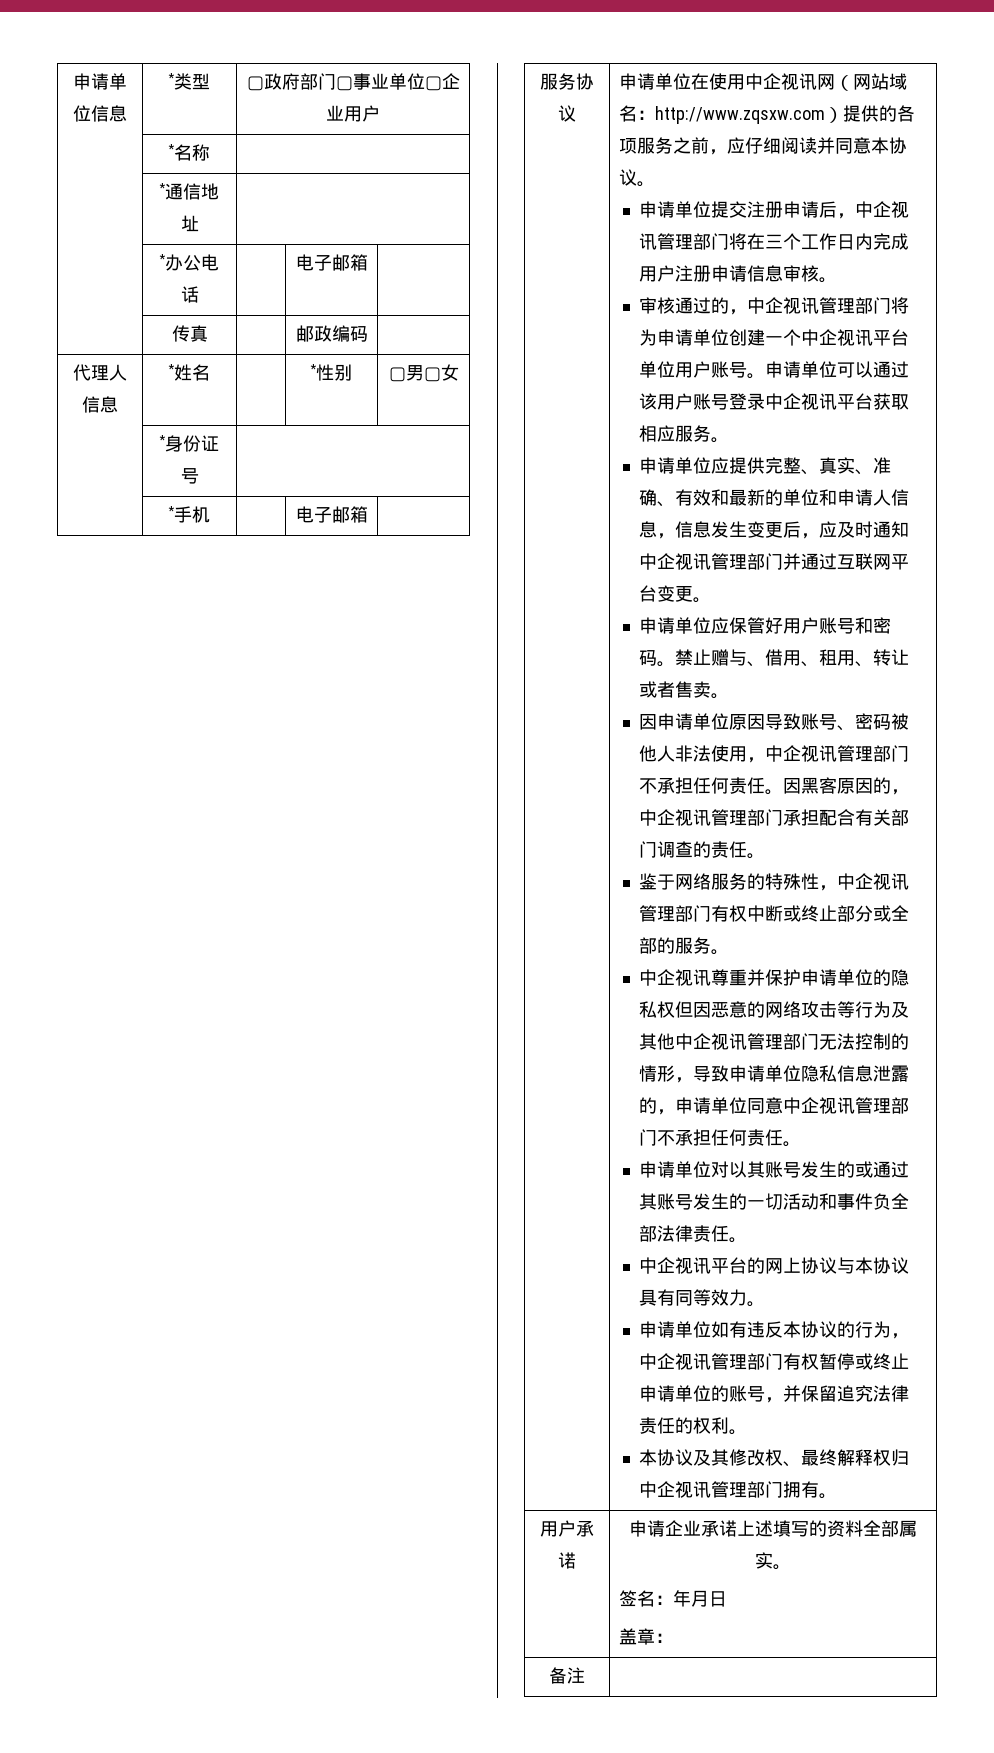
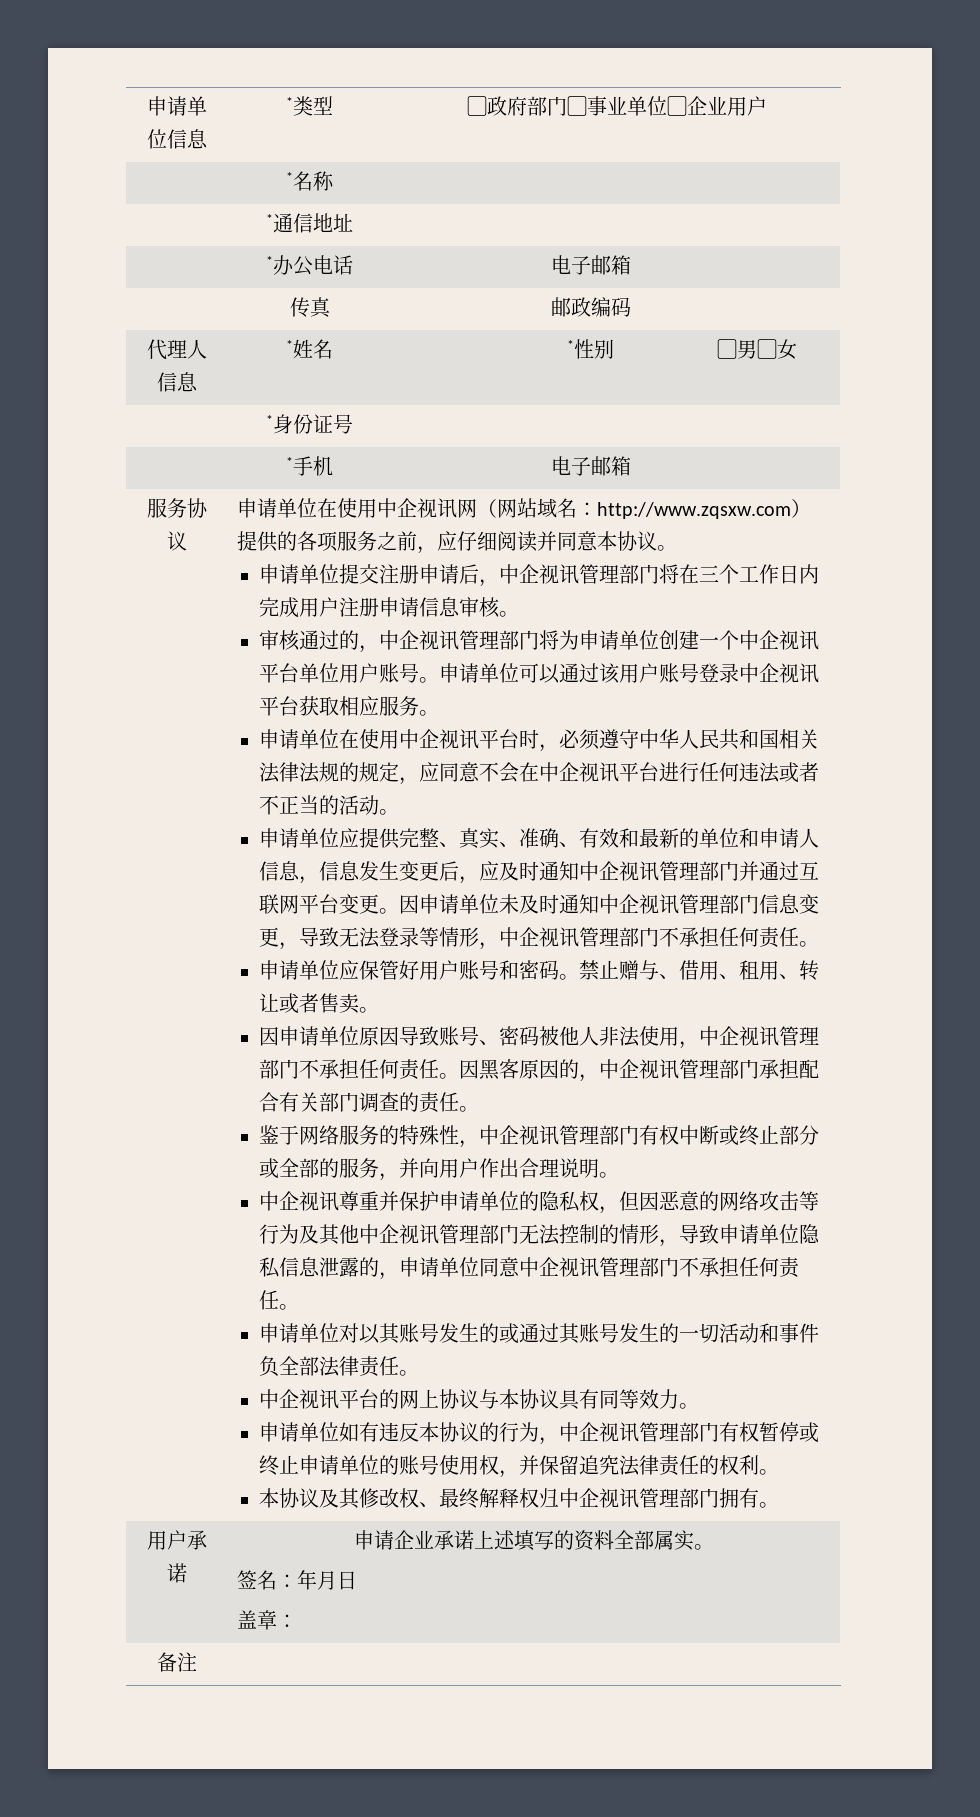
+ 申请单位在使用中企视讯平台时，必须遵守中华人民共和国相关法律法规的规定，应同意不会在中企视讯平台进行任何违法或者不正当的活动。
+ 因申请单位未及时通知中企视讯管理部门信息变更，导致无法登录等情形，中企视讯管理部门不承担任何责任。
- 鉴于网络服务的特殊性，中企视讯管理部门有权中断或终止部分或全部的服务。
+ 鉴于网络服务的特殊性，中企视讯管理部门有权中断或终止部分或全部的服务，并向用户作出合理说明。
- 中企视讯尊重并保护申请单位的隐私权但因恶意的网络攻击等行为及其他中企视讯管理部门无法控制的情形，导致申请单位隐私信息泄露的，申请单位同意中企视讯管理部门不承担任何责任。
+ 中企视讯尊重并保护申请单位的隐私权，但因恶意的网络攻击等行为及其他中企视讯管理部门无法控制的情形，导致申请单位隐私信息泄露的，申请单位同意中企视讯管理部门不承担任何责任。
- 申请单位如有违反本协议的行为，中企视讯管理部门有权暂停或终止申请单位的账号，并保留追究法律责任的权利。
+ 申请单位如有违反本协议的行为，中企视讯管理部门有权暂停或终止申请单位的账号使用权，并保留追究法律责任的权利。

